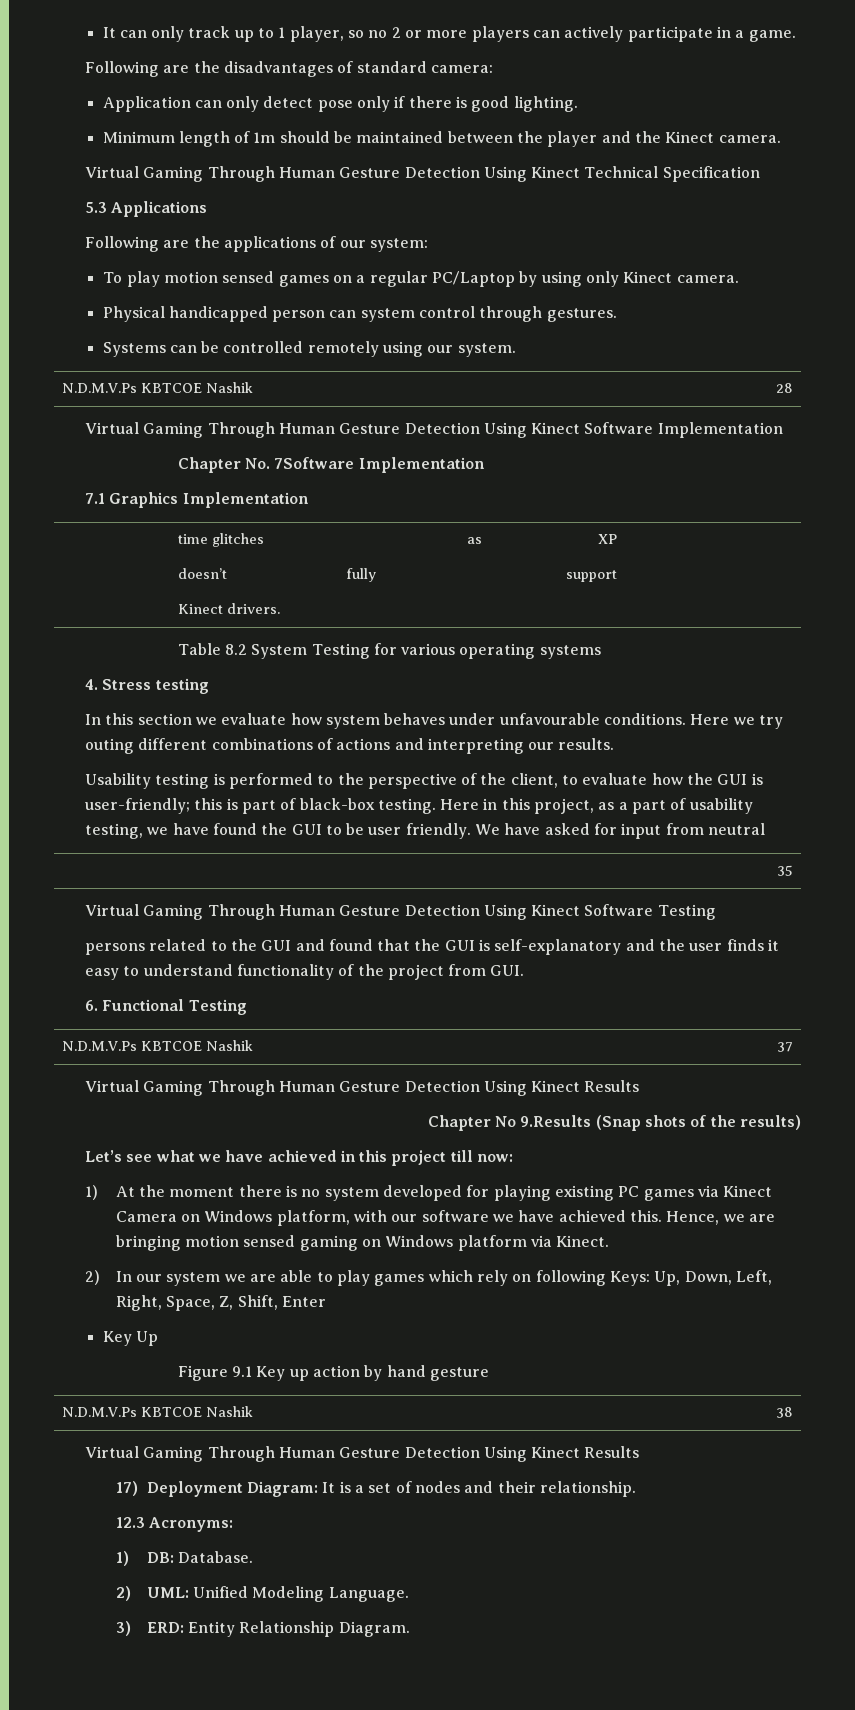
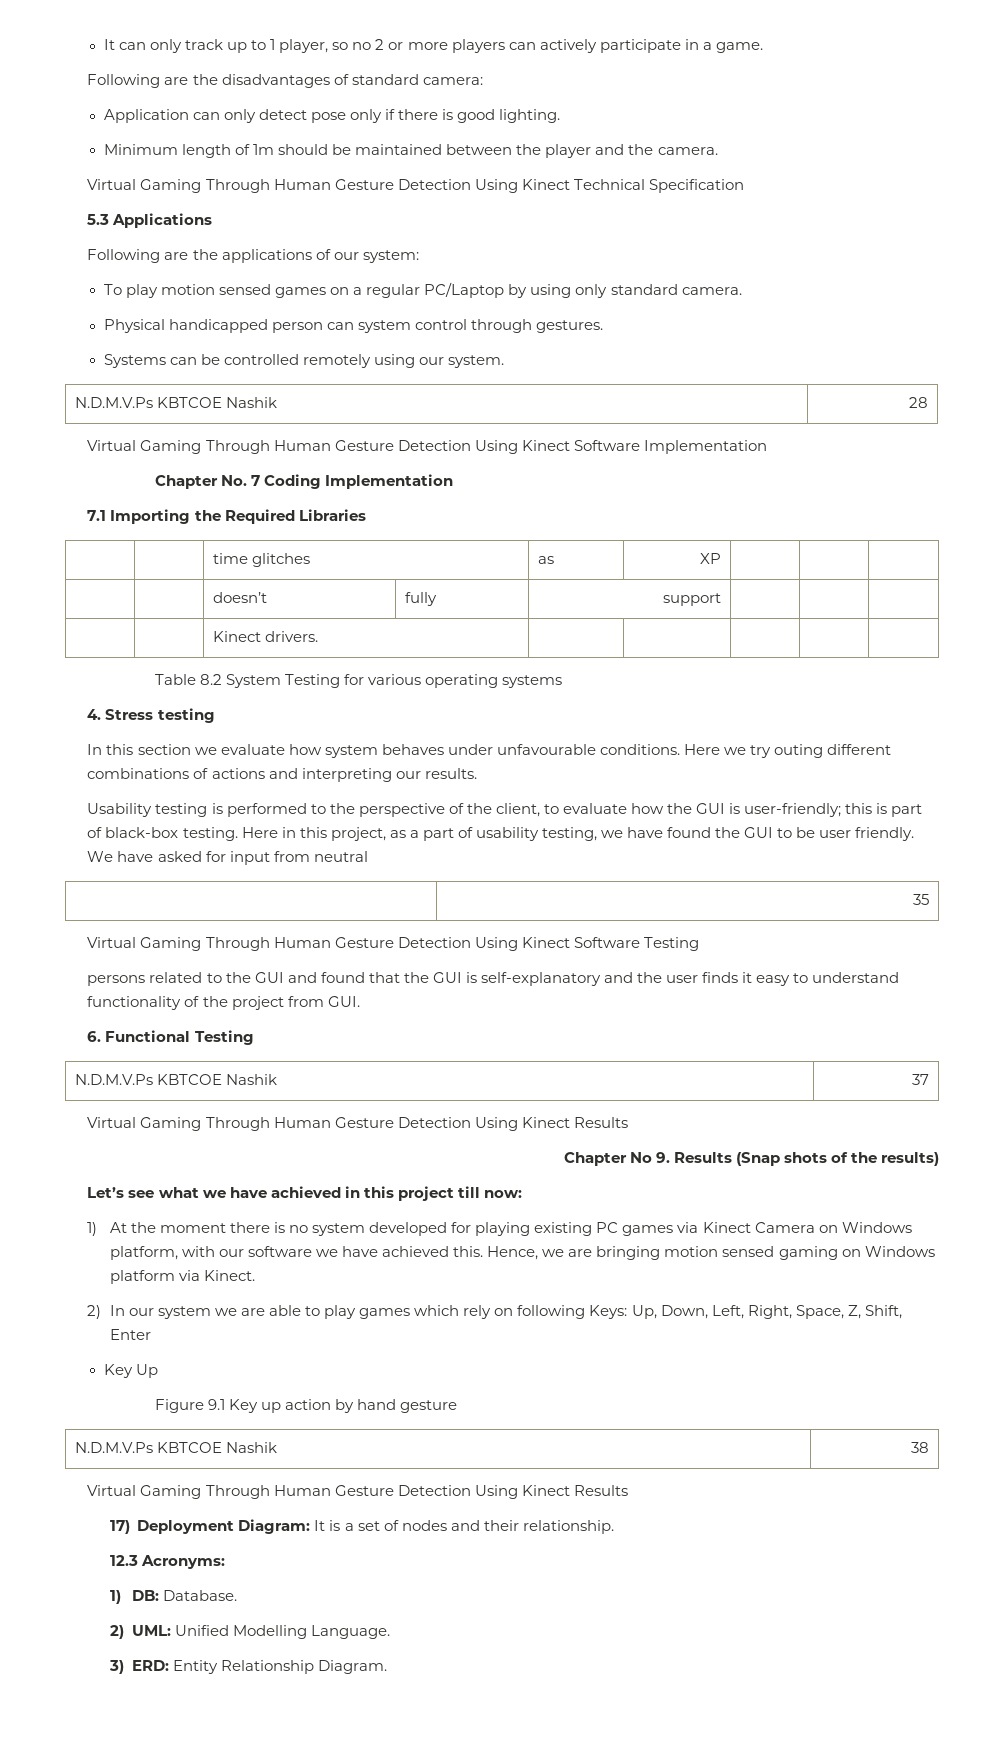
- Minimum length of 1m should be maintained between the player and the Kinect camera.
+ Minimum length of 1m should be maintained between the player and the camera.
- To play motion sensed games on a regular PC/Laptop by using only Kinect camera.
+ To play motion sensed games on a regular PC/Laptop by using only standard camera.
- Chapter No. 7Software Implementation
+ Chapter No. 7 Coding Implementation
- 7.1 Graphics Implementation
+ 7.1 Importing the Required Libraries
- Chapter No 9.Results (Snap shots of the results)
+ Chapter No 9. Results (Snap shots of the results)
- 2) UML: Unified Modeling Language.
+ 2) UML: Unified Modelling Language.

